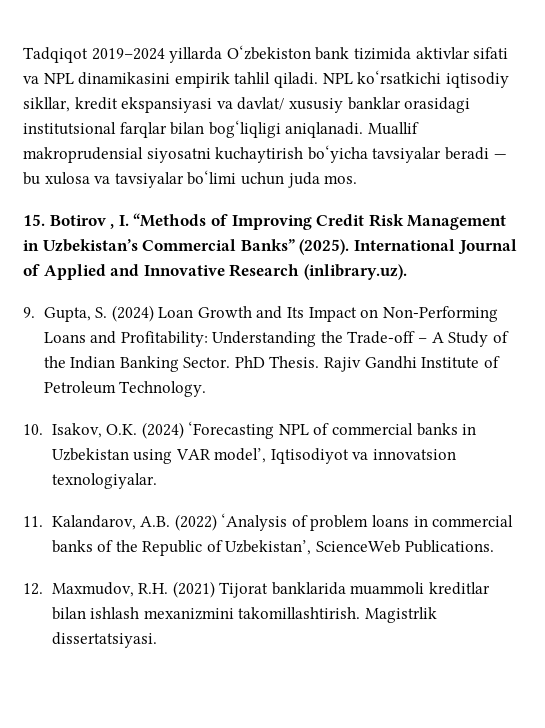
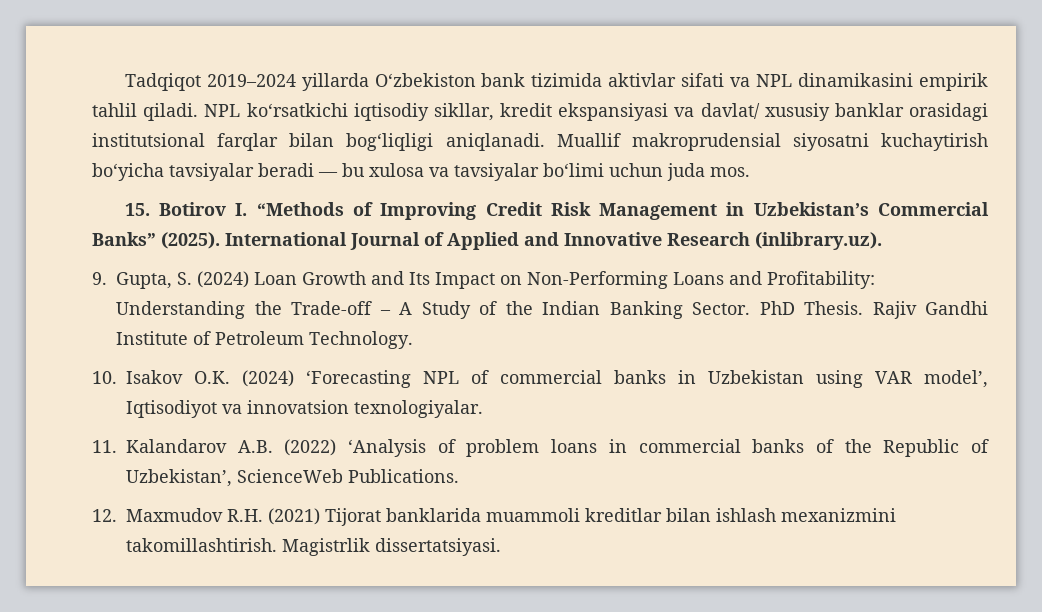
- 15. Botirov , I. “Methods of Improving Credit Risk Management in Uzbekistan’s Commercial Banks” (2025).
+ 15. Botirov I. “Methods of Improving Credit Risk Management in Uzbekistan’s Commercial Banks” (2025).
- 10. Isakov, O.K. (2024) ‘Forecasting NPL of commercial banks in Uzbekistan using VAR model’, Iqtisodiyot va innovatsion texnologiyalar.
+ 10. Isakov O.K. (2024) ‘Forecasting NPL of commercial banks in Uzbekistan using VAR model’, Iqtisodiyot va innovatsion texnologiyalar.
- 11. Kalandarov, A.B. (2022) ‘Analysis of problem loans in commercial banks of the Republic of Uzbekistan’, ScienceWeb Publications.
+ 11. Kalandarov A.B. (2022) ‘Analysis of problem loans in commercial banks of the Republic of Uzbekistan’, ScienceWeb Publications.
- 12. Maxmudov, R.H. (2021) Tijorat banklarida muammoli kreditlar bilan ishlash mexanizmini takomillashtirish.
+ 12. Maxmudov R.H. (2021) Tijorat banklarida muammoli kreditlar bilan ishlash mexanizmini takomillashtirish.

